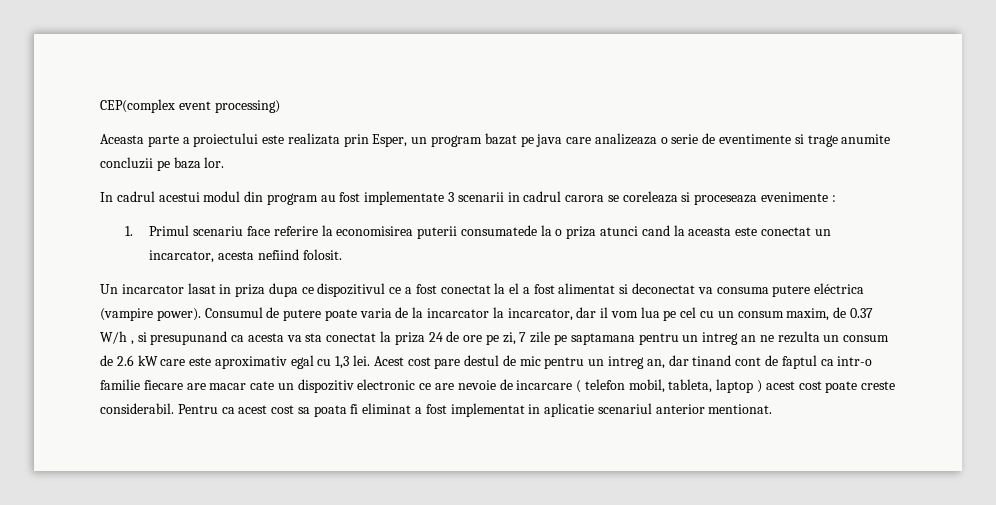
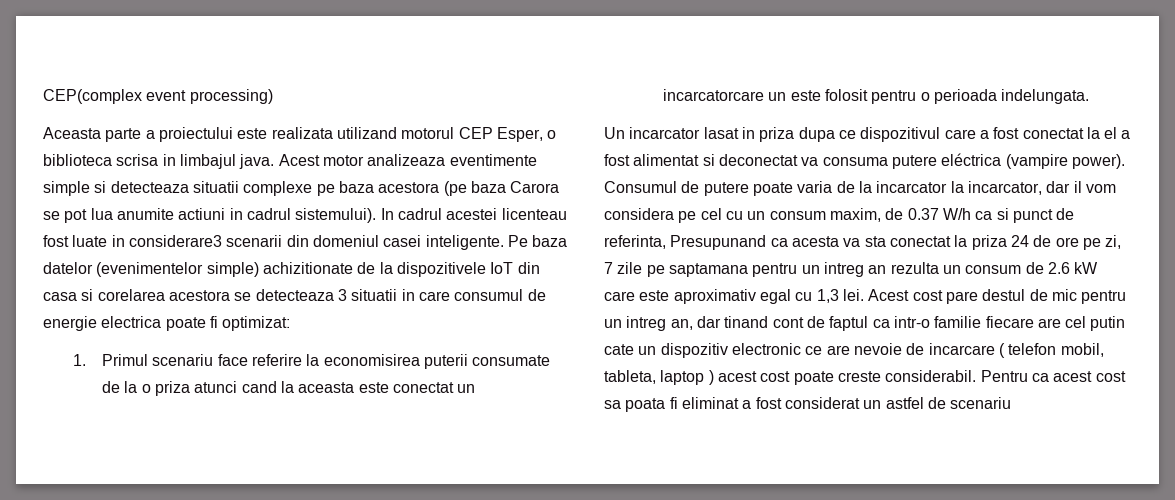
- Aceasta parte a proiectului este realizata prin Esper, un program bazat pe java care analizeaza o serie de eventimente si trage anumite concluzii pe baza lor.
- In cadrul acestui modul din program au fost implementate 3 scenarii in cadrul carora se coreleaza si proceseaza evenimente :
+ Aceasta parte a proiectului este realizata utilizand motorul CEP Esper, o biblioteca scrisa in limbajul java. Acest motor analizeaza eventimente simple si detecteaza situatii complexe pe baza acestora (pe baza Carora se pot lua anumite actiuni in cadrul sistemului). In cadrul acestei licenteau fost luate in considerare3 scenarii din domeniul casei inteligente. Pe baza datelor (evenimentelor simple) achizitionate de la dispozitivele IoT din casa si corelarea acestora se detecteaza 3 situatii in care consumul de energie electrica poate fi optimizat:
- 1. Primul scenariu face referire la economisirea puterii consumatede la o priza atunci cand la aceasta este conectat un incarcator, acesta nefiind folosit.
+ 1. Primul scenariu face referire la economisirea puterii consumate de la o priza atunci cand la aceasta este conectat un incarcatorcare un este folosit pentru o perioada indelungata.
- Un incarcator lasat in priza dupa ce dispozitivul ce a fost conectat la el a fost alimentat si deconectat va consuma putere eléctrica (vampire power).
+ Un incarcator lasat in priza dupa ce dispozitivul care a fost conectat la el a fost alimentat si deconectat va consuma putere eléctrica (vampire power).
- Consumul de putere poate varia de la incarcator la incarcator, dar il vom lua pe cel cu un consum maxim, de 0.37 W/h , si presupunand ca acesta va sta conectat la priza 24 de ore pe zi, 7 zile pe saptamana pentru un intreg an ne rezulta un consum de 2.6 kW care este aproximativ egal cu 1,3 lei.
+ Consumul de putere poate varia de la incarcator la incarcator, dar il vom considera pe cel cu un consum maxim, de 0.37 W/h ca si punct de referinta, Presupunand ca acesta va sta conectat la priza 24 de ore pe zi, 7 zile pe saptamana pentru un intreg an rezulta un consum de 2.6 kW care este aproximativ egal cu 1,3 lei.
- Acest cost pare destul de mic pentru un intreg an, dar tinand cont de faptul ca intr-o familie fiecare are macar cate un dispozitiv electronic ce are nevoie de incarcare ( telefon mobil, tableta, laptop ) acest cost poate creste considerabil.
+ Acest cost pare destul de mic pentru un intreg an, dar tinand cont de faptul ca intr-o familie fiecare are cel putin cate un dispozitiv electronic ce are nevoie de incarcare ( telefon mobil, tableta, laptop ) acest cost poate creste considerabil.
- Pentru ca acest cost sa poata fi eliminat a fost implementat in aplicatie scenariul anterior mentionat.
+ Pentru ca acest cost sa poata fi eliminat a fost considerat un astfel de scenariu

